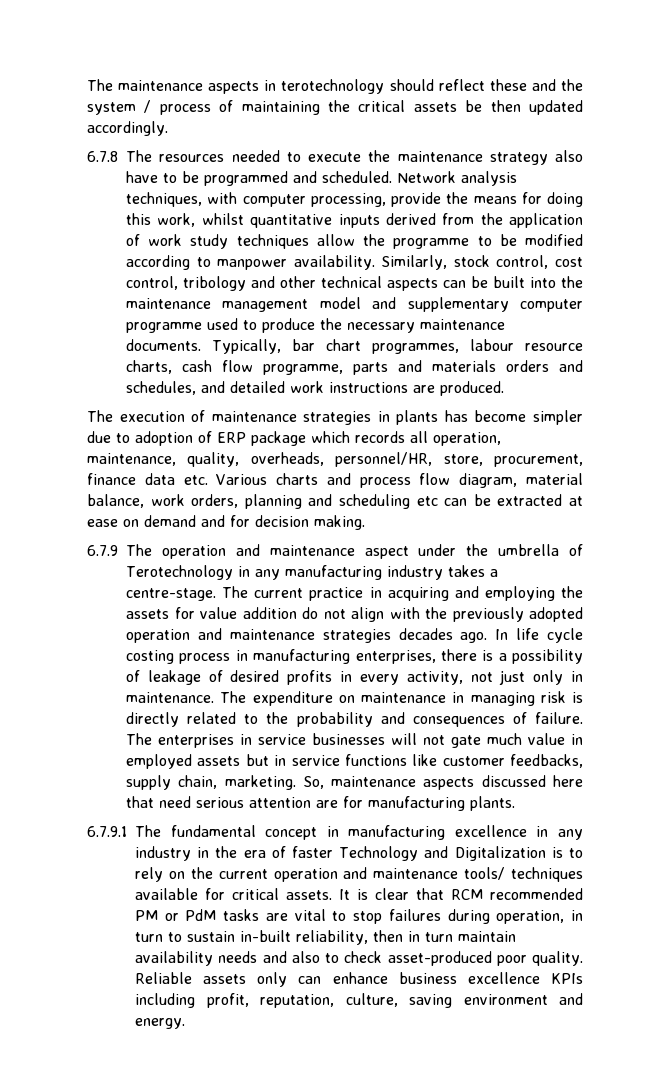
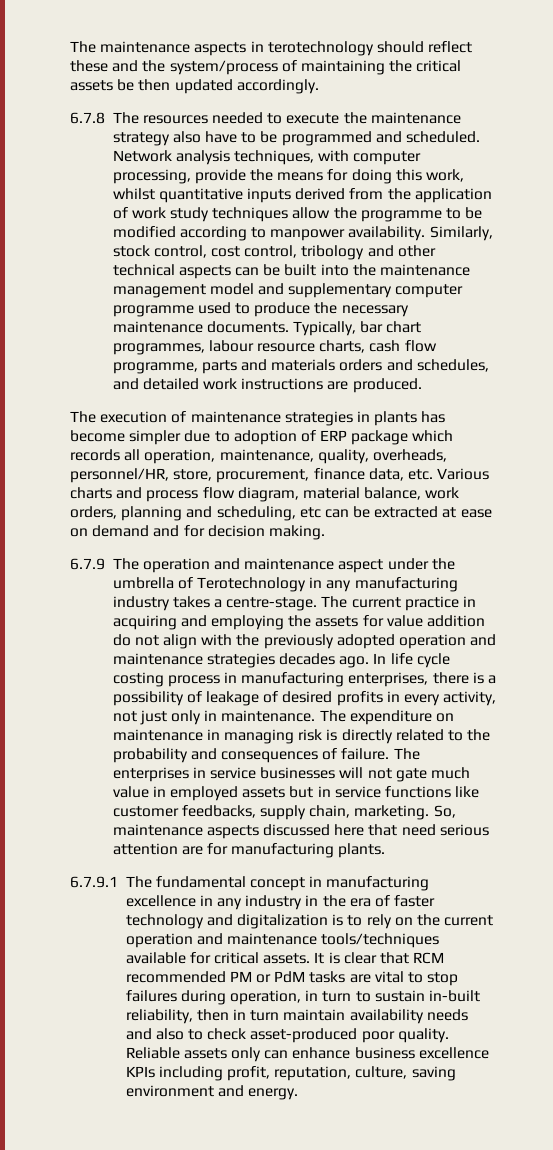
- The maintenance aspects in terotechnology should reflect these and the system / process of maintaining the critical assets be then updated accordingly.
+ The maintenance aspects in terotechnology should reflect these and the system/process of maintaining the critical assets be then updated accordingly.
- The execution of maintenance strategies in plants has become simpler due to adoption of ERP package which records all operation, maintenance, quality, overheads, personnel/HR, store, procurement, finance data etc. Various charts and process flow diagram, material balance, work orders, planning and scheduling etc can be extracted at ease on demand and for decision making.
+ The execution of maintenance strategies in plants has become simpler due to adoption of ERP package which records all operation, maintenance, quality, overheads, personnel/HR, store, procurement, finance data, etc. Various charts and process flow diagram, material balance, work orders, planning and scheduling, etc can be extracted at ease on demand and for decision making.
- 6.7.9.1 The fundamental concept in manufacturing excellence in any industry in the era of faster Technology and Digitalization is to rely on the current operation and maintenance tools/ techniques available for critical assets.
+ 6.7.9.1 The fundamental concept in manufacturing excellence in any industry in the era of faster technology and digitalization is to rely on the current operation and maintenance tools/techniques available for critical assets.

